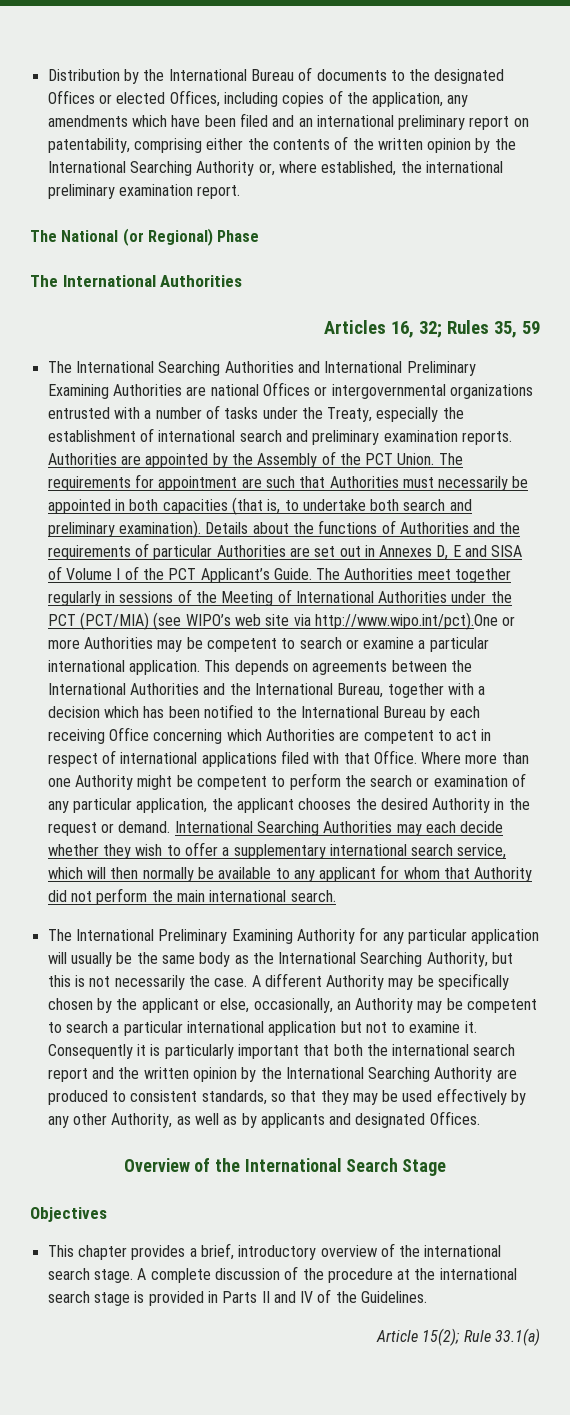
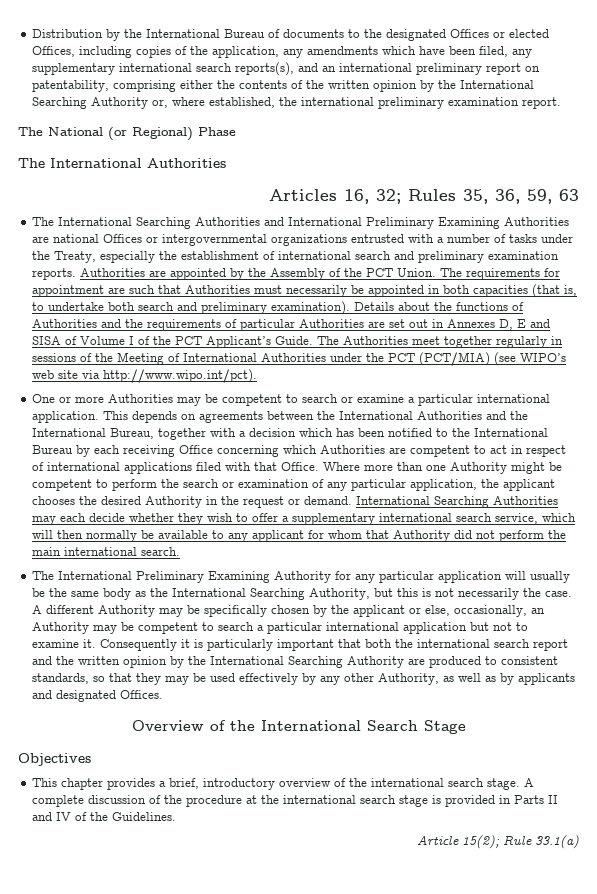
- Distribution by the International Bureau of documents to the designated Offices or elected Offices, including copies of the application, any amendments which have been filed and an international preliminary report on patentability, comprising either the contents of the written opinion by the International Searching Authority or, where established, the international preliminary examination report.
+ Distribution by the International Bureau of documents to the designated Offices or elected Offices, including copies of the application, any amendments which have been filed, any supplementary international search reports(s), and an international preliminary report on patentability, comprising either the contents of the written opinion by the International Searching Authority or, where established, the international preliminary examination report.
- Articles 16, 32; Rules 35, 59
+ Articles 16, 32; Rules 35, 36, 59, 63
- The Authorities meet together regularly in sessions of the Meeting of International Authorities under the PCT (PCT/MIA) (see WIPO’s web site via http://www.wipo.int/pct).One or more Authorities may be competent to search or examine a particular international application.
+ The Authorities meet together regularly in sessions of the Meeting of International Authorities under the PCT (PCT/MIA) (see WIPO’s web site via http://www.wipo.int/pct).
+ One or more Authorities may be competent to search or examine a particular international application.

